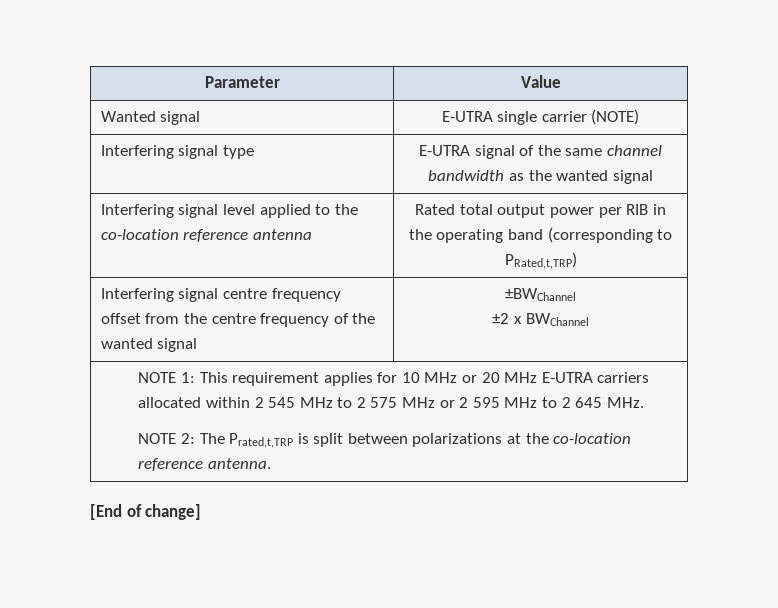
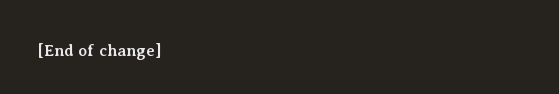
- Parameter | Value
- Wanted signal | E-UTRA single carrier (NOTE)
- Interfering signal type | E-UTRA signal of the same channel bandwidth as the wanted signal
- Interfering signal level applied to the co-location reference antenna | Rated total output power per RIB in the operating band (corresponding to PRated,t,TRP)
- Interfering signal centre frequency offset from the centre frequency of the wanted signal | ±BWChannel
- ±2 x BWChannel
- NOTE 1: This requirement applies for 10 MHz or 20 MHz E-UTRA carriers allocated within 2 545 MHz to 2 575 MHz or 2 595 MHz to 2 645 MHz.
- NOTE 2: The Prated,t,TRP is split between polarizations at the co-location reference antenna.

